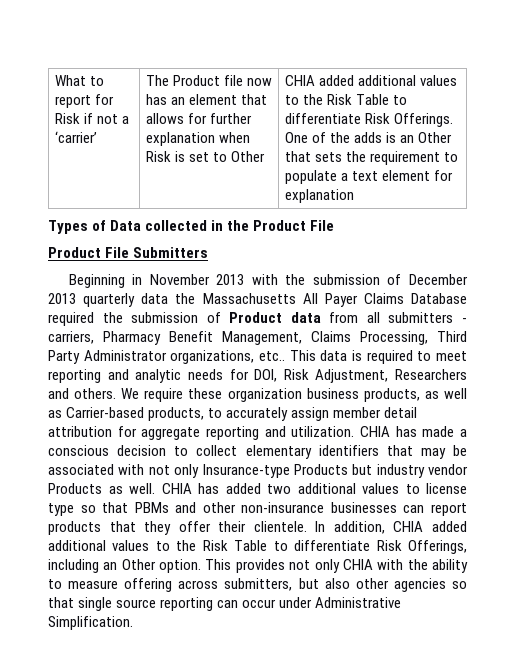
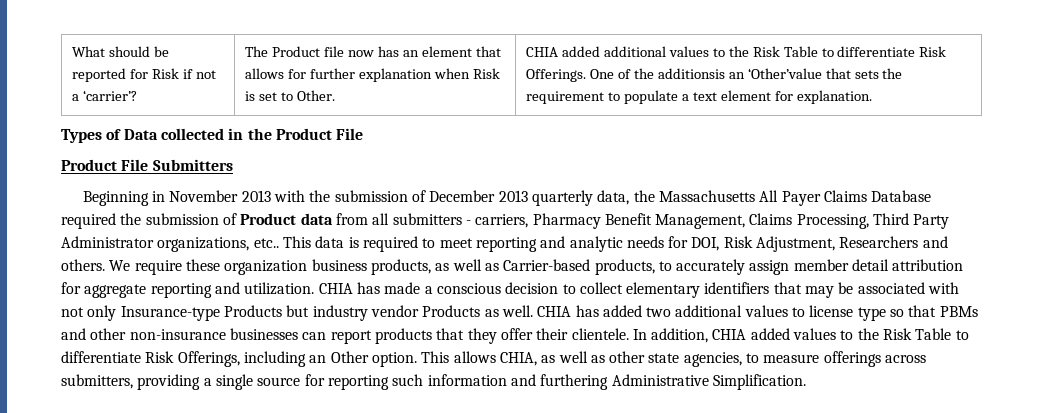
- What to report for Risk if not a ‘carrier’
+ What should be reported for Risk if not a ‘carrier’?
- The Product file now has an element that allows for further explanation when Risk is set to Other
+ The Product file now has an element that allows for further explanation when Risk is set to Other.
- One of the adds is an Other that sets the requirement to populate a text element for explanation
+ One of the additionsis an ‘Other’value that sets the requirement to populate a text element for explanation.
- Beginning in November 2013 with the submission of December 2013 quarterly data the Massachusetts All Payer Claims Database required the submission of Product data from all submitters - carriers, Pharmacy Benefit Management, Claims Processing, Third Party Administrator organizations, etc..
+ Beginning in November 2013 with the submission of December 2013 quarterly data, the Massachusetts All Payer Claims Database required the submission of Product data from all submitters - carriers, Pharmacy Benefit Management, Claims Processing, Third Party Administrator organizations, etc..
- In addition, CHIA added additional values to the Risk Table to differentiate Risk Offerings, including an Other option.
+ In addition, CHIA added values to the Risk Table to differentiate Risk Offerings, including an Other option.
- This provides not only CHIA with the ability to measure offering across submitters, but also other agencies so that single source reporting can occur under Administrative Simplification.
+ This allows CHIA, as well as other state agencies, to measure offerings across submitters, providing a single source for reporting such information and furthering Administrative Simplification.

